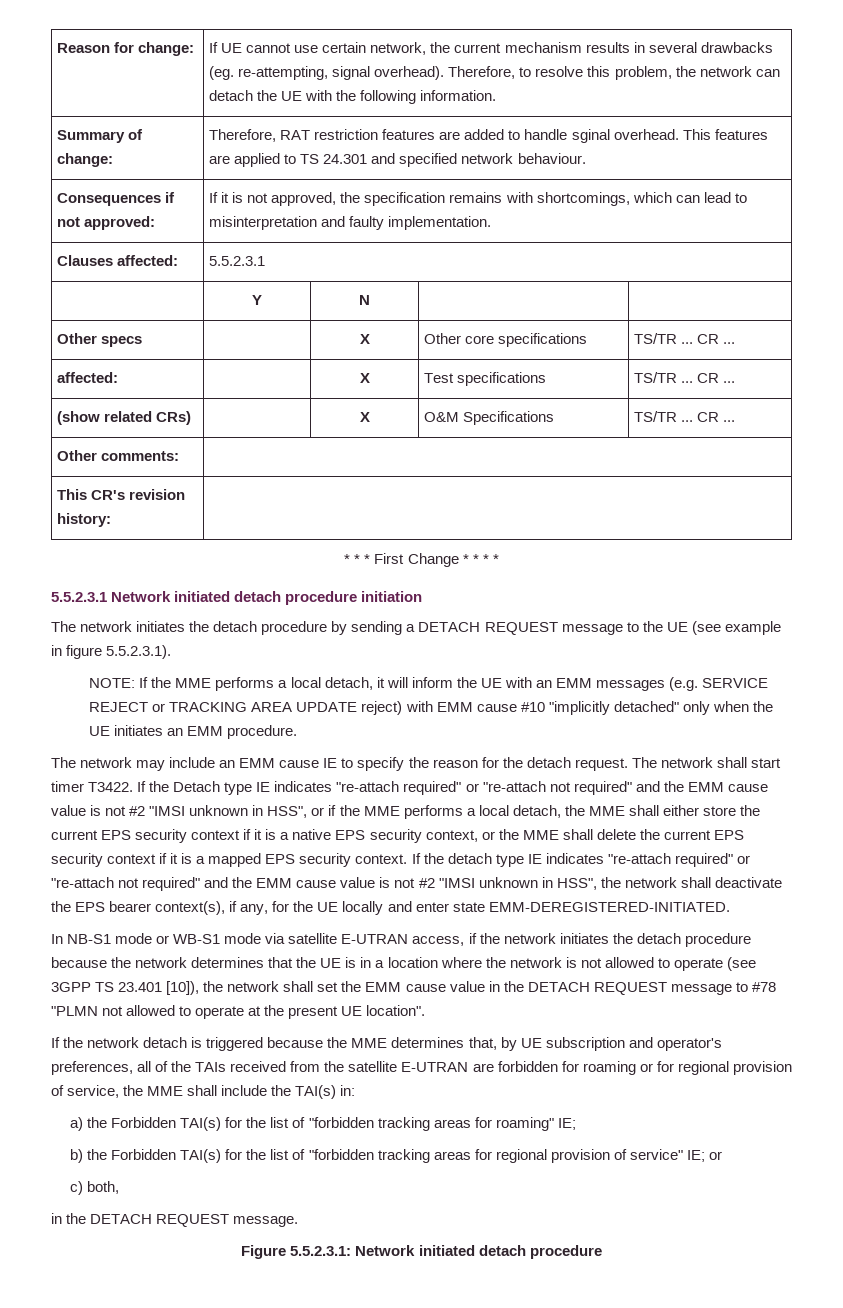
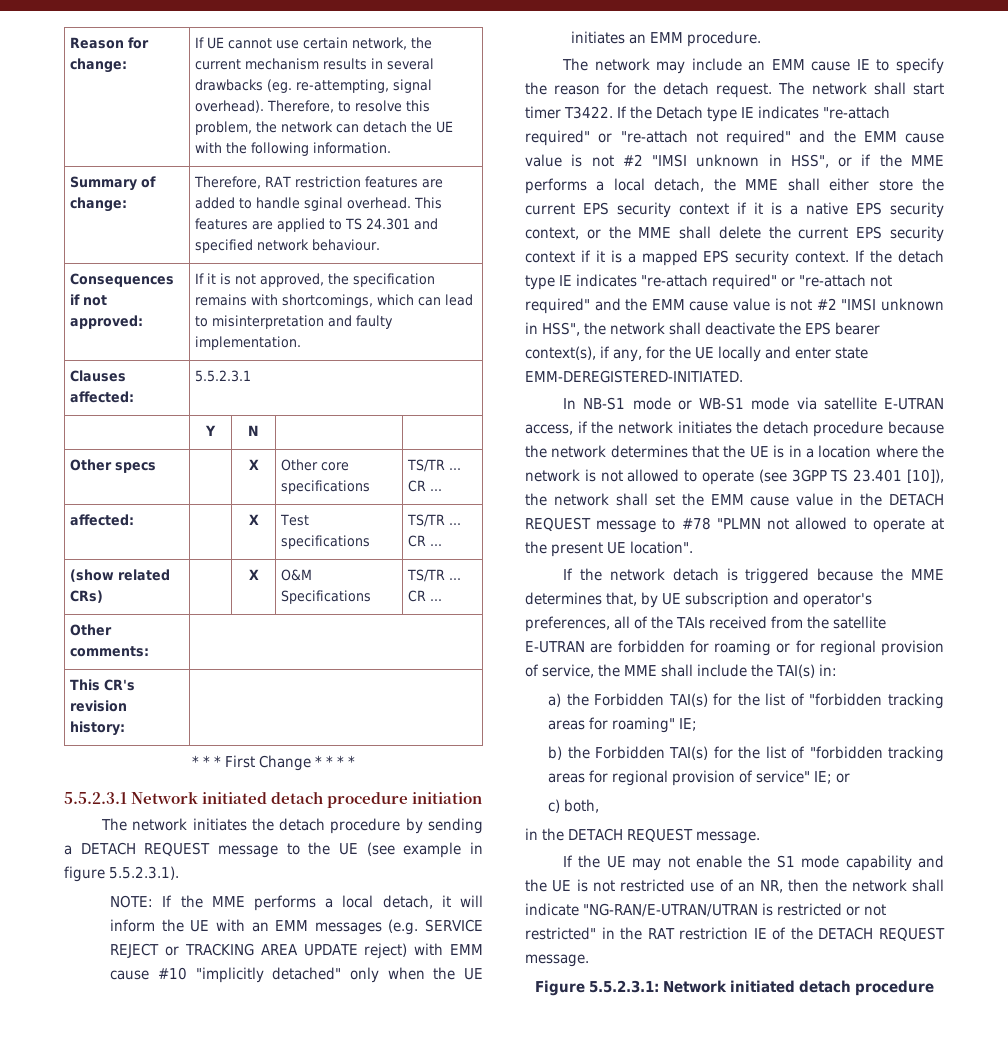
+ If the UE may not enable the S1 mode capability and the UE is not restricted use of an NR, then the network shall indicate "NG-RAN/E-UTRAN/UTRAN is restricted or not restricted" in the RAT restriction IE of the DETACH REQUEST message.

